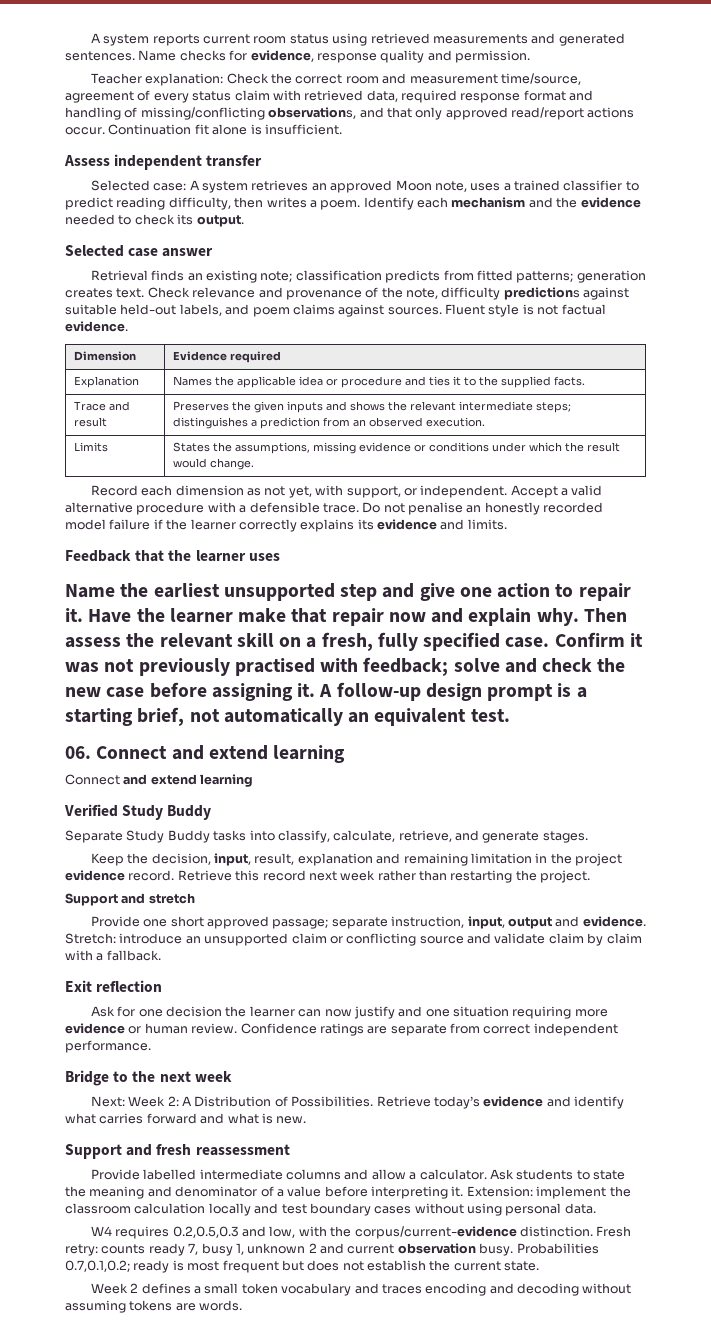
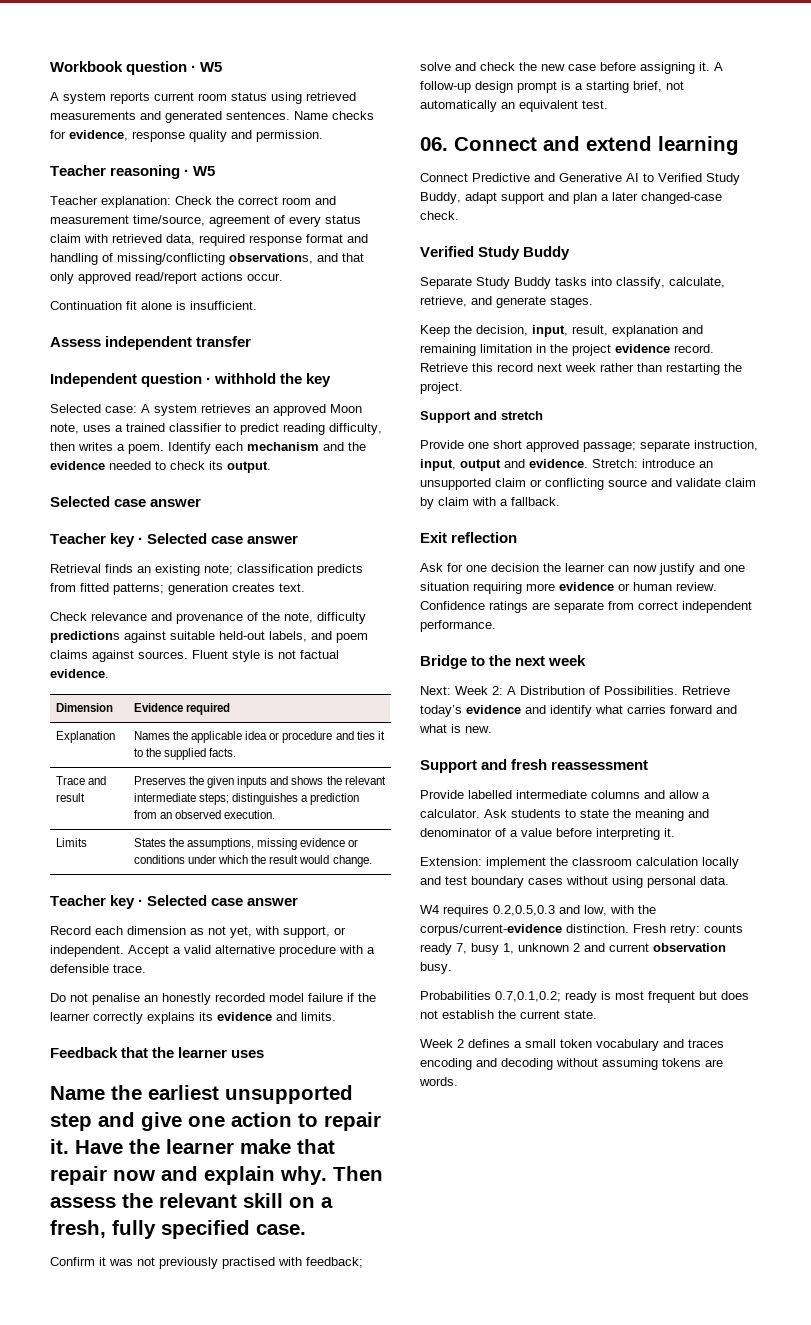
+ Workbook question · W5
+ Teacher reasoning · W5
- Teacher explanation: Check the correct room and measurement time/source, agreement of every status claim with retrieved data, required response format and handling of missing/conflicting observations, and that only approved read/report actions occur. Continuation fit alone is insufficient.
+ Teacher explanation: Check the correct room and measurement time/source, agreement of every status claim with retrieved data, required response format and handling of missing/conflicting observations, and that only approved read/report actions occur.
+ Continuation fit alone is insufficient.
+ Independent question · withhold the key
  Identify each mechanism and the evidence needed to check its output.
  Selected case answer
+ Teacher key · Selected case answer
- Retrieval finds an existing note; classification predicts from fitted patterns; generation creates text. Check relevance and provenance of the note, difficulty predictions against suitable held-out labels, and poem claims against sources.
+ Retrieval finds an existing note; classification predicts from fitted patterns; generation creates text.
+ Check relevance and provenance of the note, difficulty predictions against suitable held-out labels, and poem claims against sources.
  Limits | States the assumptions, missing evidence or conditions under which the result would change.
+ Teacher key · Selected case answer
- Accept a valid alternative procedure with a defensible trace. Do not penalise an honestly recorded model failure if the learner correctly explains its evidence and limits.
+ Accept a valid alternative procedure with a defensible trace.
+ Do not penalise an honestly recorded model failure if the learner correctly explains its evidence and limits.
- Then assess the relevant skill on a fresh, fully specified case. Confirm it was not previously practised with feedback; solve and check the new case before assigning it.
+ Then assess the relevant skill on a fresh, fully specified case.
+ Confirm it was not previously practised with feedback; solve and check the new case before assigning it.
  06. Connect and extend learning
- Connect and extend learning
+ Connect Predictive and Generative AI to Verified Study Buddy, adapt support and plan a later changed-case check.
- Ask students to state the meaning and denominator of a value before interpreting it. Extension: implement the classroom calculation locally and test boundary cases without using personal data.
+ Ask students to state the meaning and denominator of a value before interpreting it.
+ Extension: implement the classroom calculation locally and test boundary cases without using personal data.
- Fresh retry: counts ready 7, busy 1, unknown 2 and current observation busy. Probabilities 0.7,0.1,0.2; ready is most frequent but does not establish the current state.
+ Fresh retry: counts ready 7, busy 1, unknown 2 and current observation busy.
+ Probabilities 0.7,0.1,0.2; ready is most frequent but does not establish the current state.

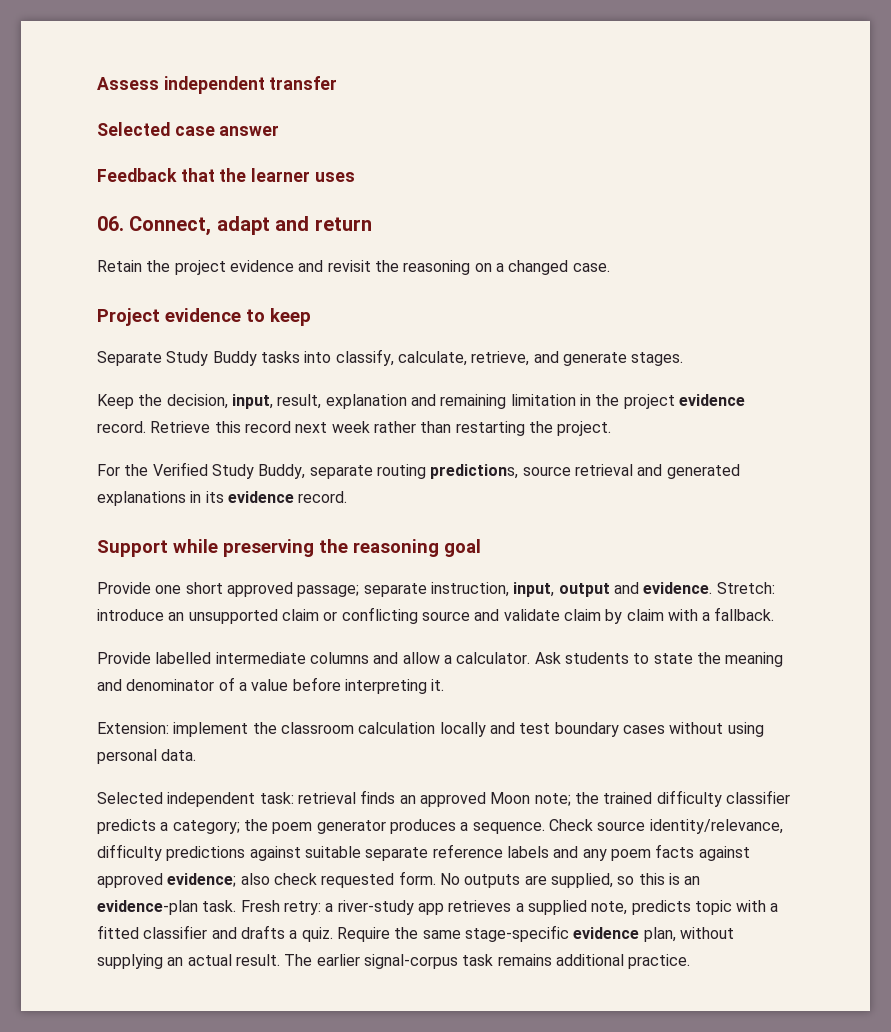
- Workbook question · W5
- A system reports current room status using retrieved measurements and generated sentences. Name checks for evidence, response quality and permission.
- Teacher reasoning · W5
- Teacher explanation: Check the correct room and measurement time/source, agreement of every status claim with retrieved data, required response format and handling of missing/conflicting observations, and that only approved read/report actions occur.
- Continuation fit alone is insufficient.
  Assess independent transfer
- Independent question · withhold the key
- Selected case: A system retrieves an approved Moon note, uses a trained classifier to predict reading difficulty, then writes a poem. Identify each mechanism and the evidence needed to check its output.
  Selected case answer
- Teacher key · Selected case answer
- Retrieval finds an existing note; classification predicts from fitted patterns; generation creates text.
- Check relevance and provenance of the note, difficulty predictions against suitable held-out labels, and poem claims against sources. Fluent style is not factual evidence.
- Dimension | Evidence required
- Explanation | Names the applicable idea or procedure and ties it to the supplied facts.
- Trace and result | Preserves the given inputs and shows the relevant intermediate steps; distinguishes a prediction from an observed execution.
- Limits | States the assumptions, missing evidence or conditions under which the result would change.
- Teacher key · Selected case answer
- Record each dimension as not yet, with support, or independent. Accept a valid alternative procedure with a defensible trace.
- Do not penalise an honestly recorded model failure if the learner correctly explains its evidence and limits.
- Name the earliest unsupported step and give one action to repair it. Have the learner make that repair now and explain why. Then assess the relevant skill on a fresh, fully specified case.
- Confirm it was not previously practised with feedback; solve and check the new case before assigning it. A follow-up design prompt is a starting brief, not automatically an equivalent test.
- 06. Connect and extend learning
- Connect Predictive and Generative AI to Verified Study Buddy, adapt support and plan a later changed-case check.
- Verified Study Buddy
+ 06. Connect, adapt and return
+ Retain the project evidence and revisit the reasoning on a changed case.
+ Project evidence to keep
- Support and stretch
+ For the Verified Study Buddy, separate routing predictions, source retrieval and generated explanations in its evidence record.
+ Support while preserving the reasoning goal
- Exit reflection
- Ask for one decision the learner can now justify and one situation requiring more evidence or human review. Confidence ratings are separate from correct independent performance.
- Bridge to the next week
- Next: Week 2: A Distribution of Possibilities. Retrieve today’s evidence and identify what carries forward and what is new.
- Support and fresh reassessment
- W4 requires 0.2,0.5,0.3 and low, with the corpus/current-evidence distinction. Fresh retry: counts ready 7, busy 1, unknown 2 and current observation busy.
- Probabilities 0.7,0.1,0.2; ready is most frequent but does not establish the current state.
- Week 2 defines a small token vocabulary and traces encoding and decoding without assuming tokens are words.
+ Selected independent task: retrieval finds an approved Moon note; the trained difficulty classifier predicts a category; the poem generator produces a sequence. Check source identity/relevance, difficulty predictions against suitable separate reference labels and any poem facts against approved evidence; also check requested form. No outputs are supplied, so this is an evidence-plan task. Fresh retry: a river-study app retrieves a supplied note, predicts topic with a fitted classifier and drafts a quiz. Require the same stage-specific evidence plan, without supplying an actual result. The earlier signal-corpus task remains additional practice.

